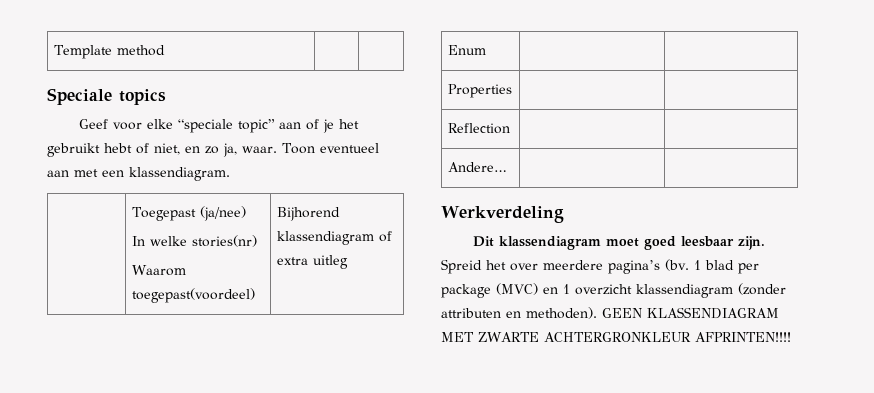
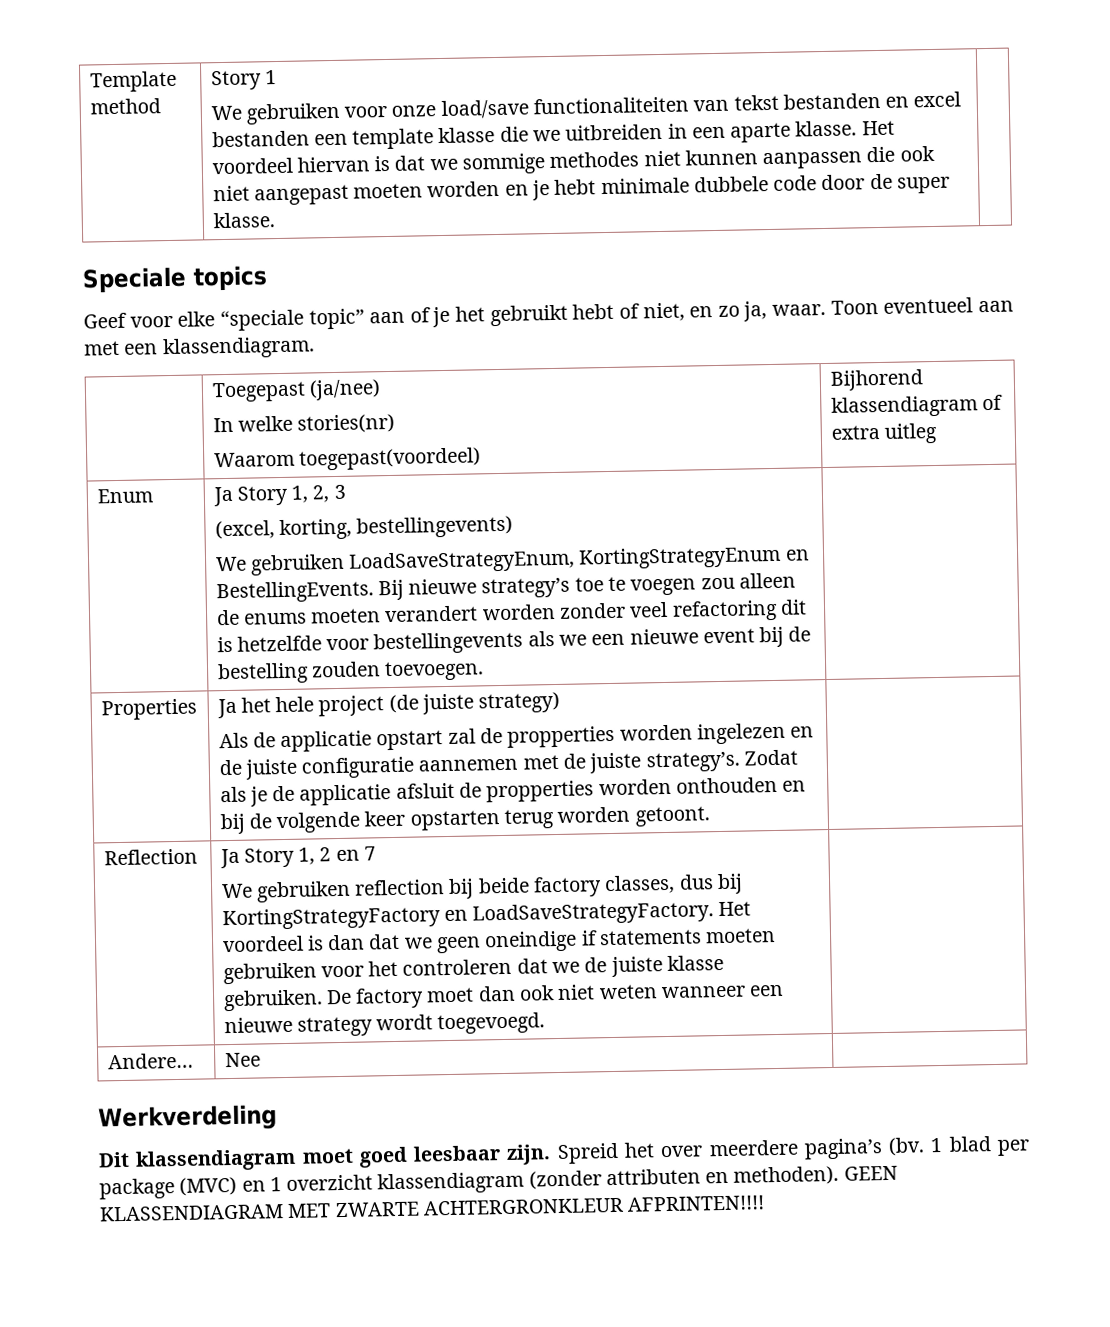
+ Story 1
+ We gebruiken voor onze load/save functionaliteiten van tekst bestanden en excel bestanden een template klasse die we uitbreiden in een aparte klasse. Het voordeel hiervan is dat we sommige methodes niet kunnen aanpassen die ook niet aangepast moeten worden en je hebt minimale dubbele code door de super klasse.
- Properties | |
- Reflection | |
+ Ja Story 1, 2, 3
+ (excel, korting, bestellingevents)
+ We gebruiken LoadSaveStrategyEnum, KortingStrategyEnum en BestellingEvents. Bij nieuwe strategy’s toe te voegen zou alleen de enums moeten verandert worden zonder veel refactoring dit is hetzelfde voor bestellingevents als we een nieuwe event bij de bestelling zouden toevoegen. |
+ Properties | Ja het hele project (de juiste strategy)
+ Als de applicatie opstart zal de propperties worden ingelezen en de juiste configuratie aannemen met de juiste strategy’s. Zodat als je de applicatie afsluit de propperties worden onthouden en bij de volgende keer opstarten terug worden getoont. |
+ Reflection | Ja Story 1, 2 en 7
+ We gebruiken reflection bij beide factory classes, dus bij KortingStrategyFactory en LoadSaveStrategyFactory. Het voordeel is dan dat we geen oneindige if statements moeten gebruiken voor het controleren dat we de juiste klasse gebruiken. De factory moet dan ook niet weten wanneer een nieuwe strategy wordt toegevoegd.
- Andere… | |
+ Andere… | Nee |

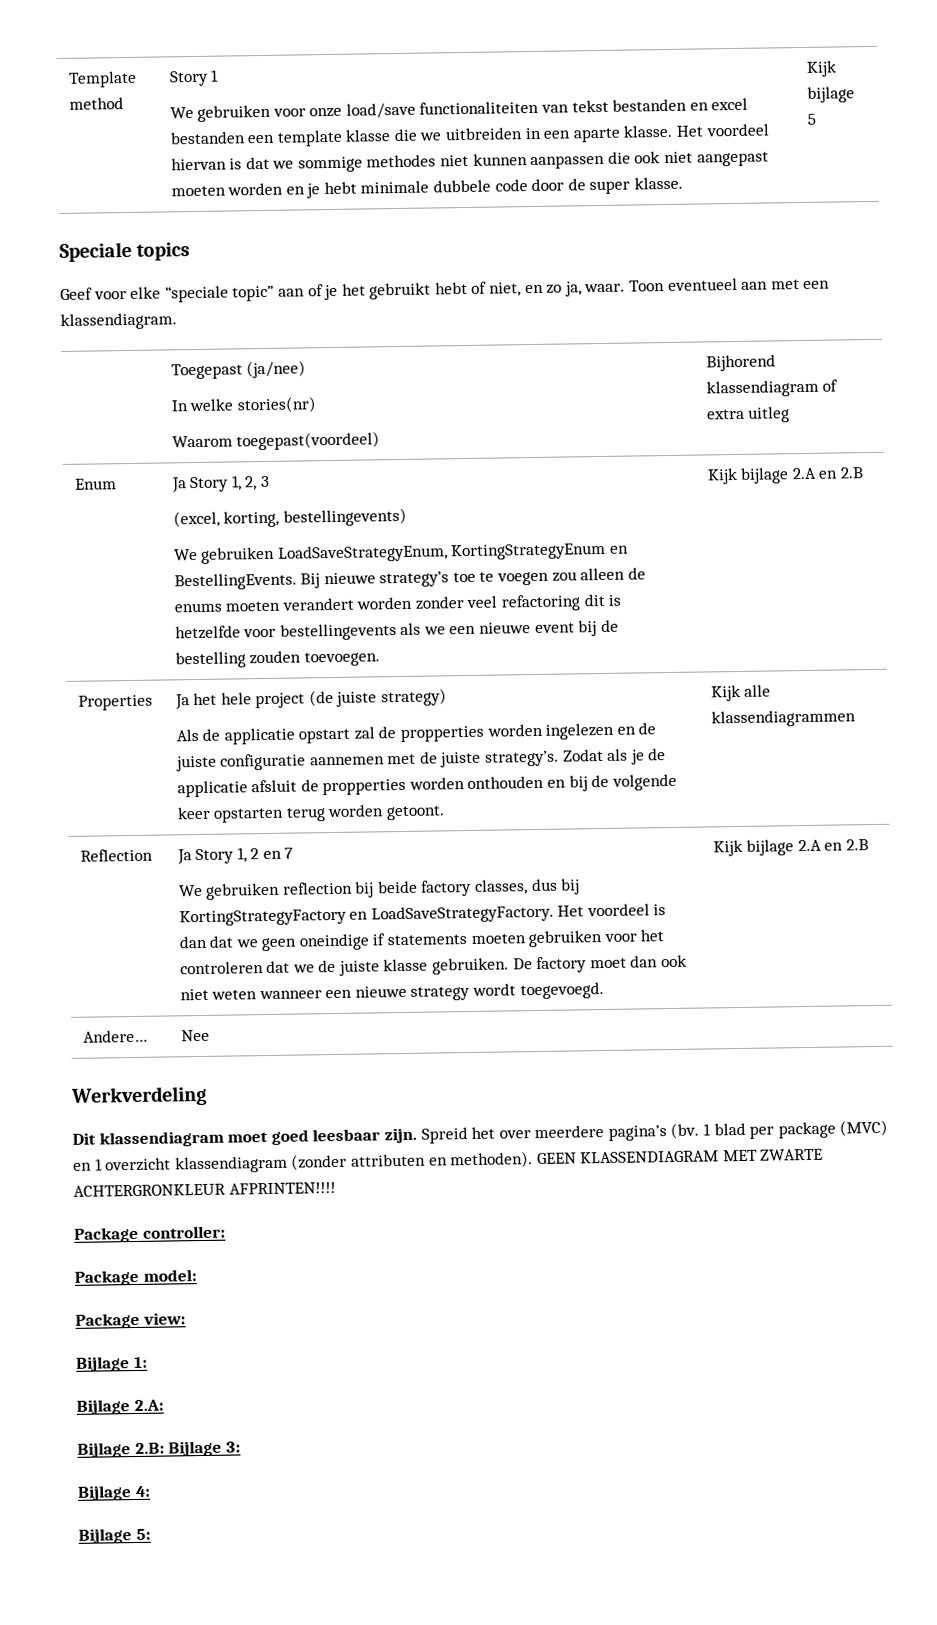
+ Kijk bijlage 5
- Bij nieuwe strategy’s toe te voegen zou alleen de enums moeten verandert worden zonder veel refactoring dit is hetzelfde voor bestellingevents als we een nieuwe event bij de bestelling zouden toevoegen.
+ Bij nieuwe strategy’s toe te voegen zou alleen de enums moeten verandert worden zonder veel refactoring dit is hetzelfde voor bestellingevents als we een nieuwe event bij de bestelling zouden toevoegen. | Kijk bijlage 2.A en 2.B
+ Kijk alle klassendiagrammen
- De factory moet dan ook niet weten wanneer een nieuwe strategy wordt toegevoegd.
+ De factory moet dan ook niet weten wanneer een nieuwe strategy wordt toegevoegd. | Kijk bijlage 2.A en 2.B
+ Package controller:
+ Package model:
+ Package view:
+ Bijlage 1:
+ Bijlage 2.A:
+ Bijlage 2.B: Bijlage 3:
+ Bijlage 4:
+ Bijlage 5:

